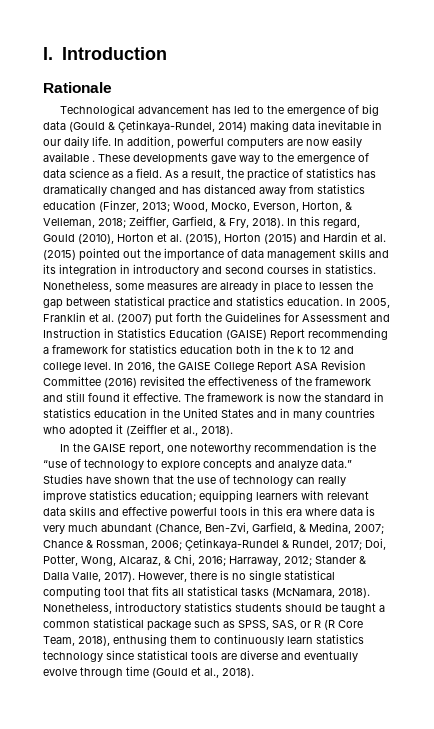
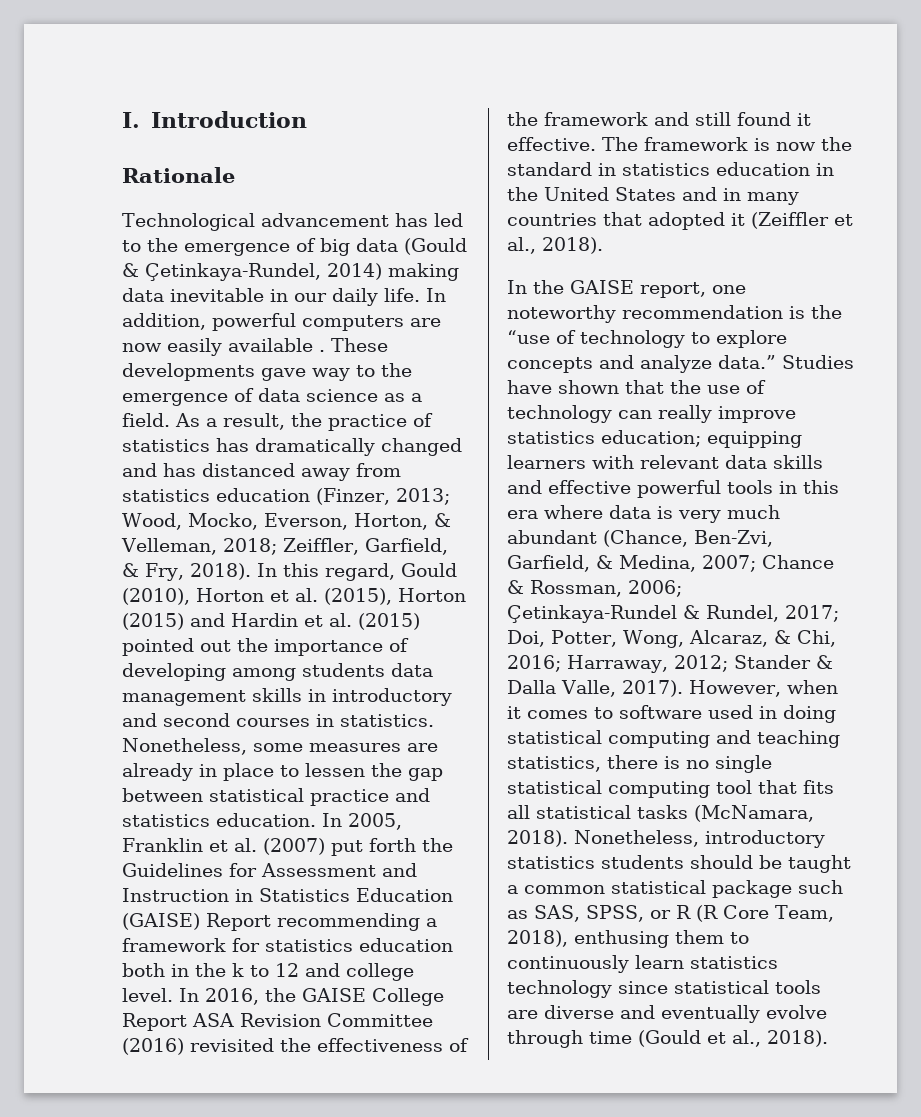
- In this regard, Gould (2010), Horton et al. (2015), Horton (2015) and Hardin et al. (2015) pointed out the importance of data management skills and its integration in introductory and second courses in statistics.
+ In this regard, Gould (2010), Horton et al. (2015), Horton (2015) and Hardin et al. (2015) pointed out the importance of developing among students data management skills in introductory and second courses in statistics.
- The framework is now the standard in statistics education in the United States and in many countries who adopted it (Zeiffler et al., 2018).
+ The framework is now the standard in statistics education in the United States and in many countries that adopted it (Zeiffler et al., 2018).
- However, there is no single statistical computing tool that fits all statistical tasks (McNamara, 2018).
+ However, when it comes to software used in doing statistical computing and teaching statistics, there is no single statistical computing tool that fits all statistical tasks (McNamara, 2018).
- Nonetheless, introductory statistics students should be taught a common statistical package such as SPSS, SAS, or R (R Core Team, 2018), enthusing them to continuously learn statistics technology since statistical tools are diverse and eventually evolve through time (Gould et al., 2018).
+ Nonetheless, introductory statistics students should be taught a common statistical package such as SAS, SPSS, or R (R Core Team, 2018), enthusing them to continuously learn statistics technology since statistical tools are diverse and eventually evolve through time (Gould et al., 2018).

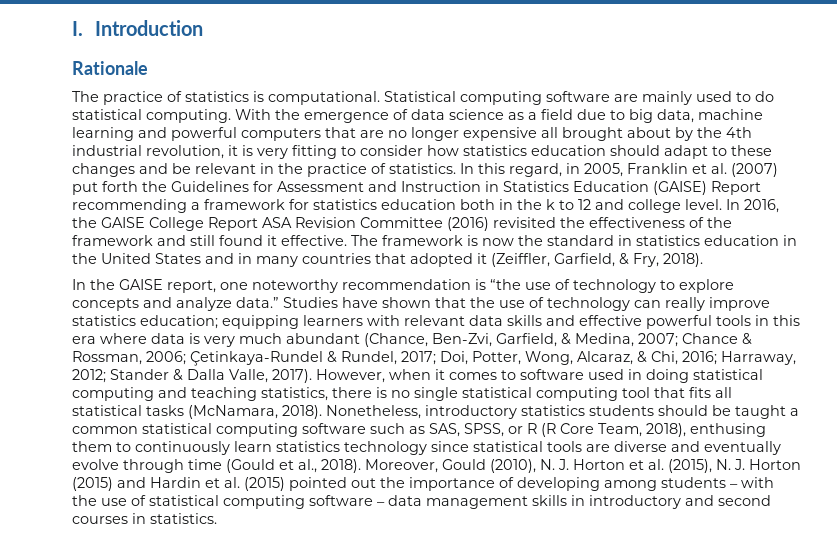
- Technological advancement has led to the emergence of big data (Gould & Çetinkaya-Rundel, 2014) making data inevitable in our daily life. In addition, powerful computers are now easily available . These developments gave way to the emergence of data science as a field. As a result, the practice of statistics has dramatically changed and has distanced away from statistics education (Finzer, 2013; Wood, Mocko, Everson, Horton, & Velleman, 2018; Zeiffler, Garfield, & Fry, 2018). In this regard, Gould (2010), Horton et al. (2015), Horton (2015) and Hardin et al. (2015) pointed out the importance of developing among students data management skills in introductory and second courses in statistics. Nonetheless, some measures are already in place to lessen the gap between statistical practice and statistics education. In 2005, Franklin et al. (2007) put forth the Guidelines for Assessment and Instruction in Statistics Education (GAISE) Report recommending a framework for statistics education both in the k to 12 and college level.
+ The practice of statistics is computational. Statistical computing software are mainly used to do statistical computing. With the emergence of data science as a field due to big data, machine learning and powerful computers that are no longer expensive all brought about by the 4th industrial revolution, it is very fitting to consider how statistics education should adapt to these changes and be relevant in the practice of statistics. In this regard, in 2005, Franklin et al. (2007) put forth the Guidelines for Assessment and Instruction in Statistics Education (GAISE) Report recommending a framework for statistics education both in the k to 12 and college level.
- The framework is now the standard in statistics education in the United States and in many countries that adopted it (Zeiffler et al., 2018).
+ The framework is now the standard in statistics education in the United States and in many countries that adopted it (Zeiffler, Garfield, & Fry, 2018).
- In the GAISE report, one noteworthy recommendation is the “use of technology to explore concepts and analyze data.”
+ In the GAISE report, one noteworthy recommendation is “the use of technology to explore concepts and analyze data.”
- Nonetheless, introductory statistics students should be taught a common statistical package such as SAS, SPSS, or R (R Core Team, 2018), enthusing them to continuously learn statistics technology since statistical tools are diverse and eventually evolve through time (Gould et al., 2018).
+ Nonetheless, introductory statistics students should be taught a common statistical computing software such as SAS, SPSS, or R (R Core Team, 2018), enthusing them to continuously learn statistics technology since statistical tools are diverse and eventually evolve through time (Gould et al., 2018).
+ Moreover, Gould (2010), N. J. Horton et al. (2015), N. J. Horton (2015) and Hardin et al. (2015) pointed out the importance of developing among students – with the use of statistical computing software – data management skills in introductory and second courses in statistics.

